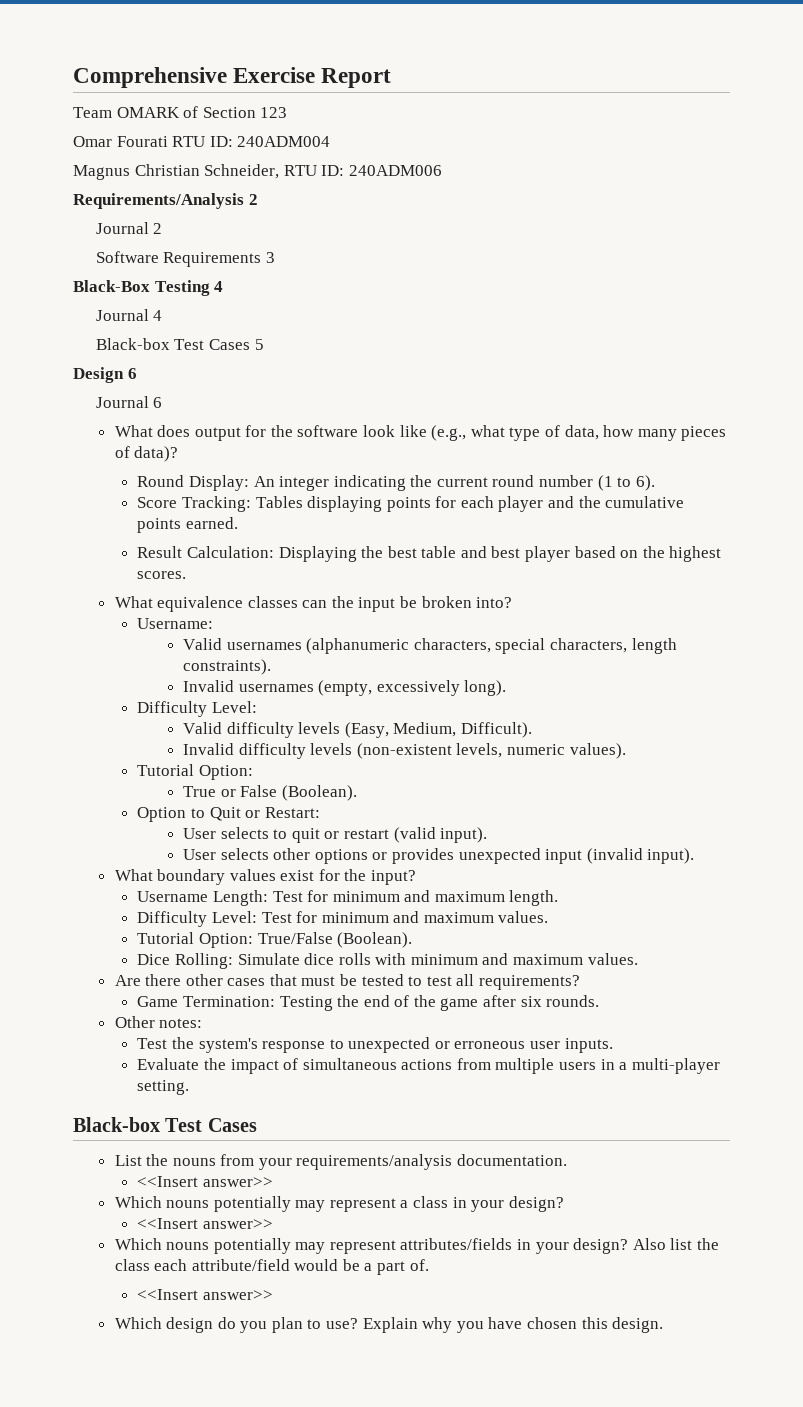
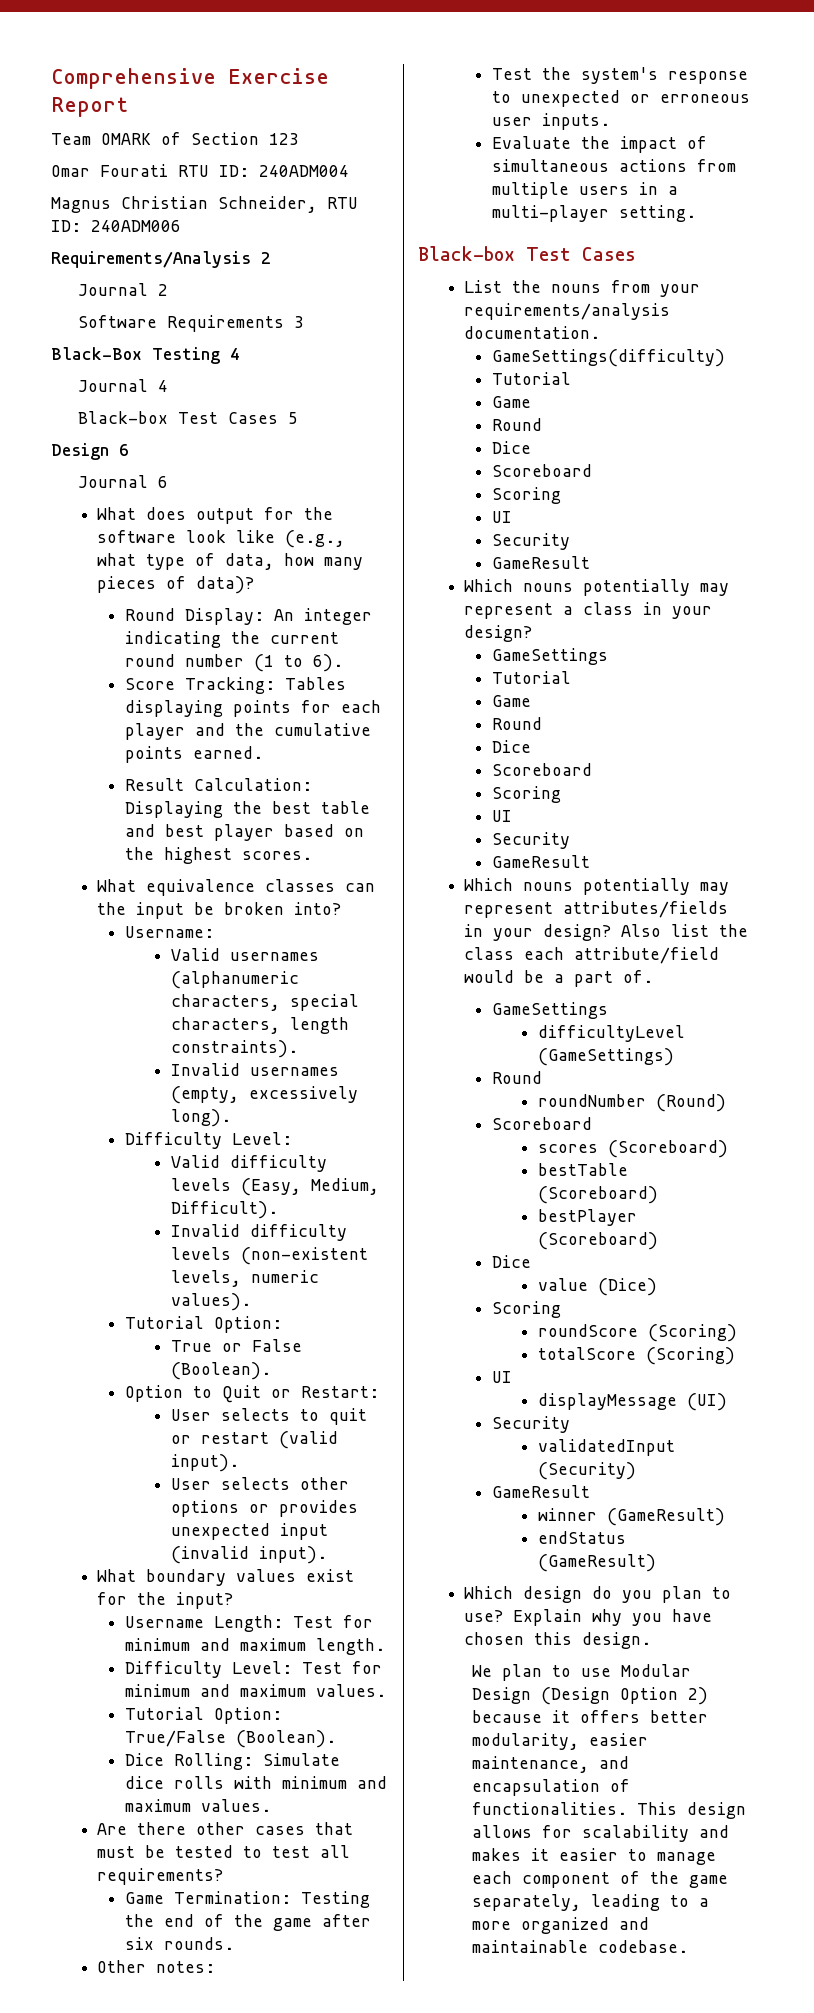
  List the nouns from your requirements/analysis documentation.
- <<Insert answer>>
+ GameSettings(difficulty)
+ Tutorial
+ Game
+ Round
+ Dice
+ Scoreboard
+ Scoring
+ UI
+ Security
+ GameResult
  Which nouns potentially may represent a class in your design?
- <<Insert answer>>
+ GameSettings
+ Tutorial
+ Game
+ Round
+ Dice
+ Scoreboard
+ Scoring
+ UI
+ Security
+ GameResult
  Also list the class each attribute/field would be a part of.
- <<Insert answer>>
+ GameSettings
+ difficultyLevel (GameSettings)
+ Round
+ roundNumber (Round)
+ Scoreboard
+ scores (Scoreboard)
+ bestTable (Scoreboard)
+ bestPlayer (Scoreboard)
+ Dice
+ value (Dice)
+ Scoring
+ roundScore (Scoring)
+ totalScore (Scoring)
+ UI
+ displayMessage (UI)
+ Security
+ validatedInput (Security)
+ GameResult
+ winner (GameResult)
+ endStatus (GameResult)
+ We plan to use Modular Design (Design Option 2) because it offers better modularity, easier maintenance, and encapsulation of functionalities. This design allows for scalability and makes it easier to manage each component of the game separately, leading to a more organized and maintainable codebase.

